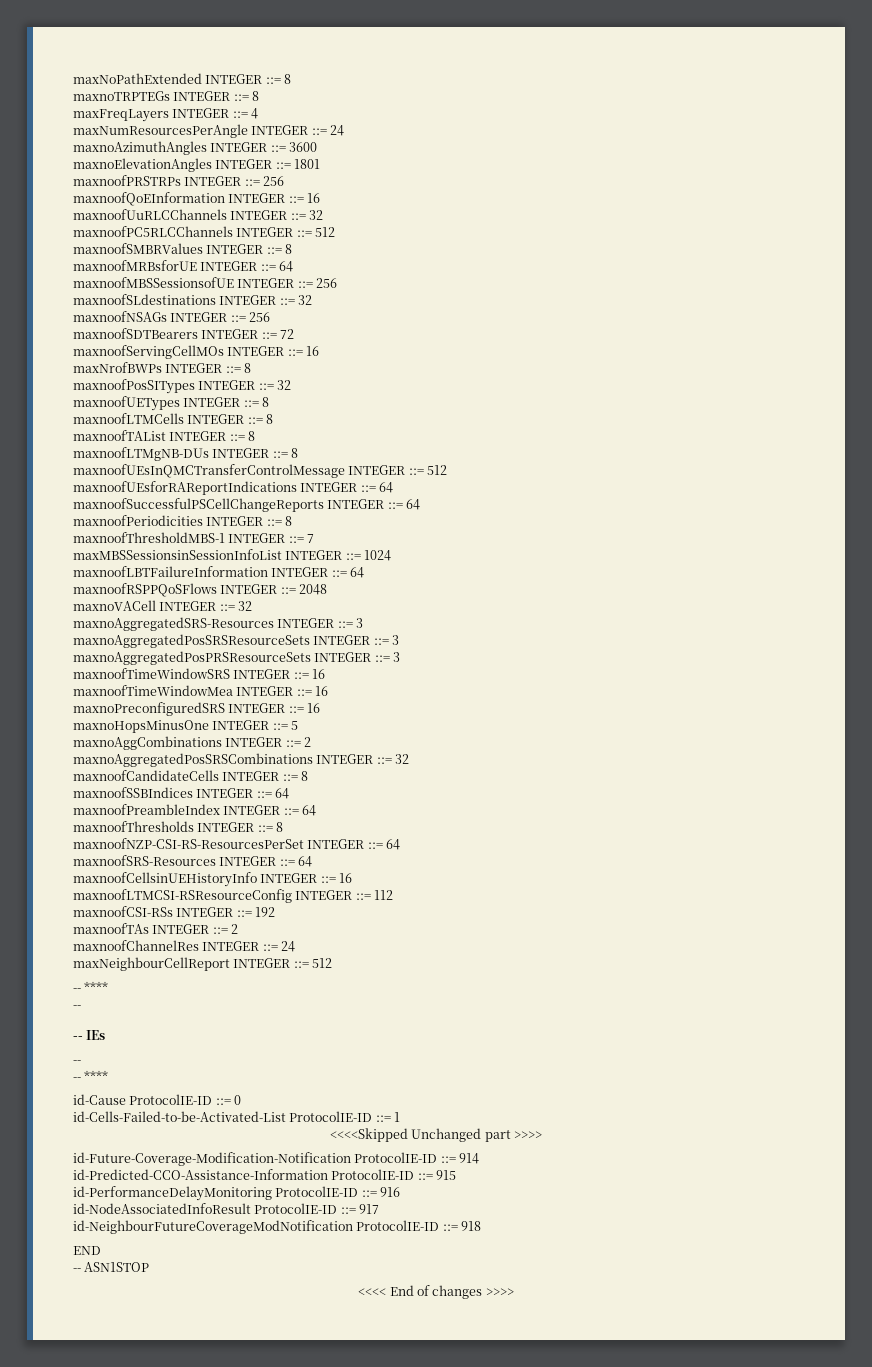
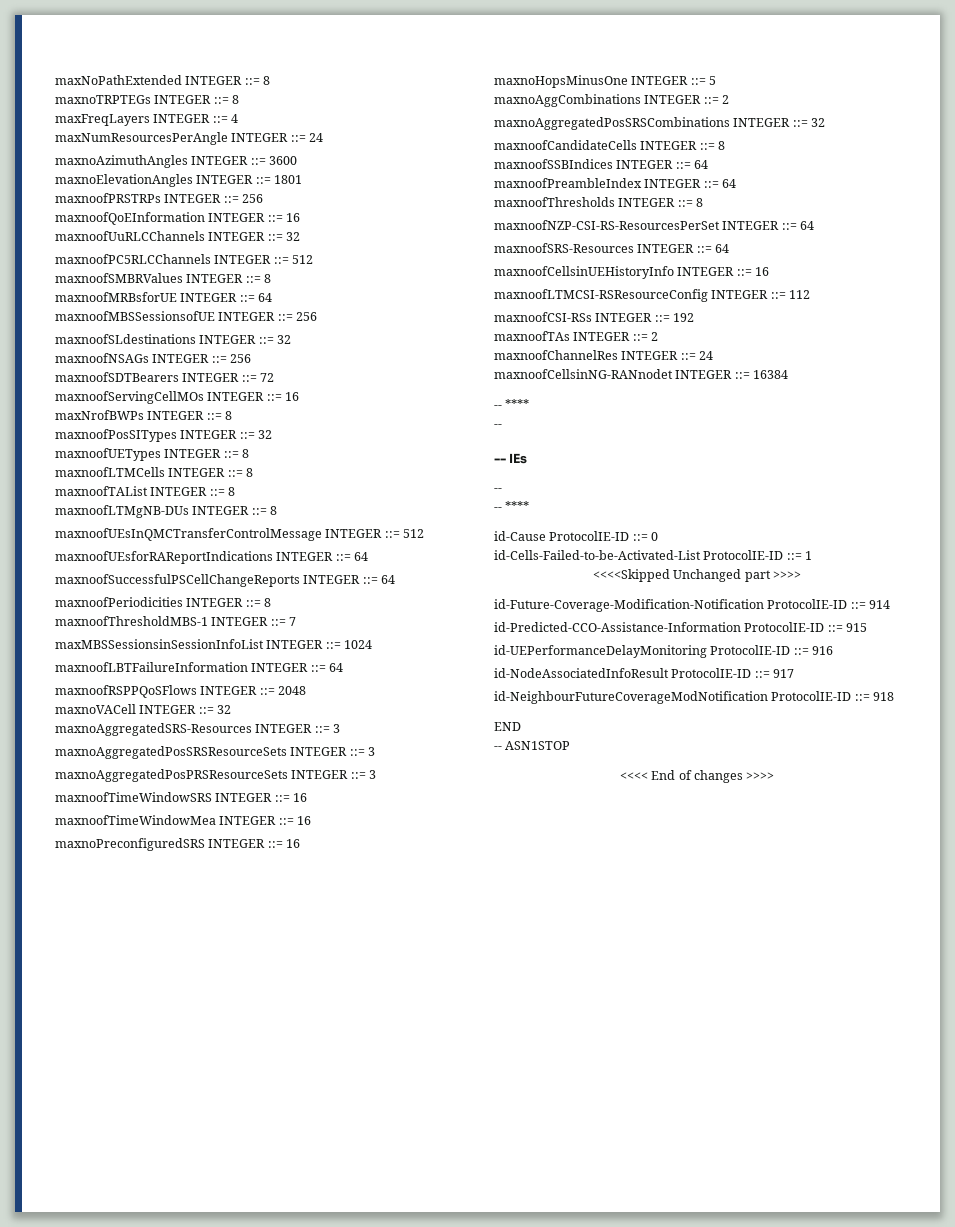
- maxNeighbourCellReport INTEGER ::= 512
+ maxnoofCellsinNG-RANnodet INTEGER ::= 16384
- id-PerformanceDelayMonitoring ProtocolIE-ID ::= 916
+ id-UEPerformanceDelayMonitoring ProtocolIE-ID ::= 916

